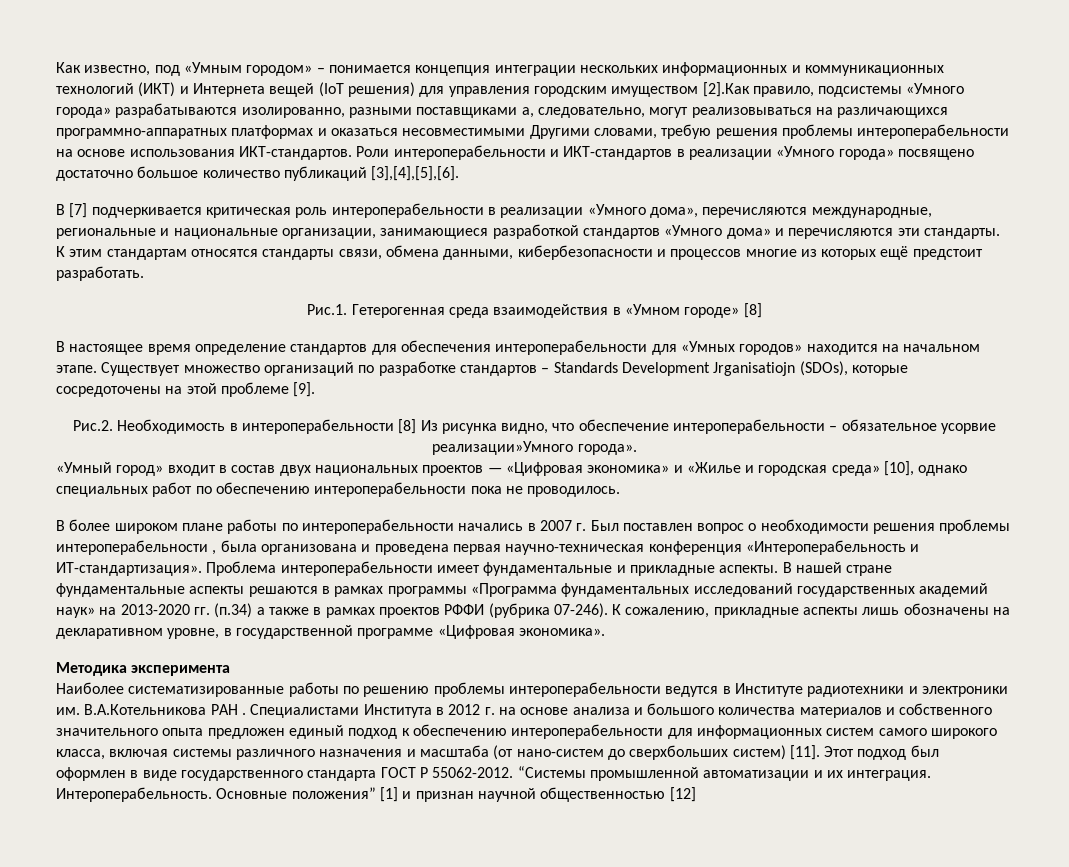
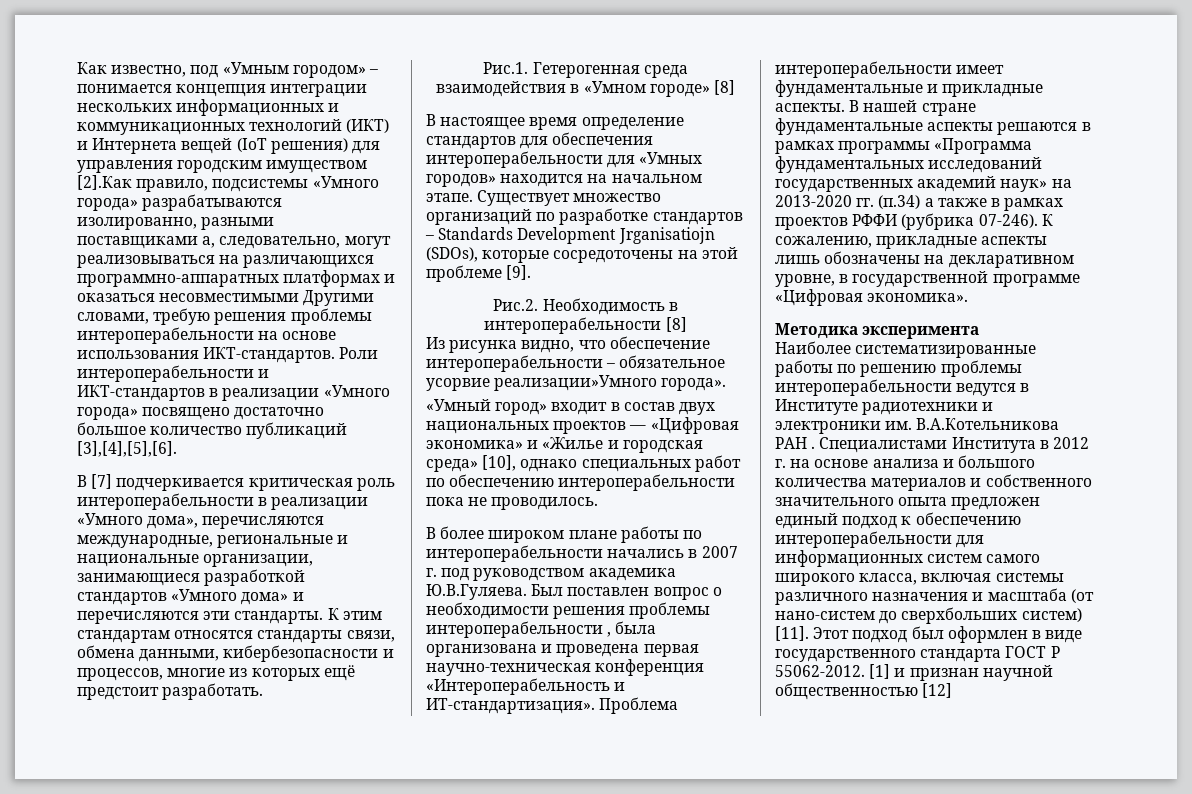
- К этим стандартам относятся стандарты связи, обмена данными, кибербезопасности и процессов многие из которых ещё предстоит разработать.
+ К этим стандартам относятся стандарты связи, обмена данными, кибербезопасности и процессов, многие из которых ещё предстоит разработать.
- Рис.2. Необходимость в интероперабельности [8] Из рисунка видно, что обеспечение интероперабельности – обязательное усорвие реализации»Умного города».
+ Рис.2. Необходимость в интероперабельности [8]
+ Из рисунка видно, что обеспечение интероперабельности – обязательное усорвие реализации»Умного города».
- В более широком плане работы по интероперабельности начались в 2007 г. Был поставлен вопрос о необходимости решения проблемы интероперабельности , была организована и проведена первая научно-техническая конференция «Интероперабельность и ИТ-стандартизация».
+ В более широком плане работы по интероперабельности начались в 2007 г. под руководством академика Ю.В.Гуляева. Был поставлен вопрос о необходимости решения проблемы интероперабельности , была организована и проведена первая научно-техническая конференция «Интероперабельность и ИТ-стандартизация».
- “Системы промышленной автоматизации и их интеграция. Интероперабельность. Основные положения” [1] и признан научной общественностью [12]
+ [1] и признан научной общественностью [12]

